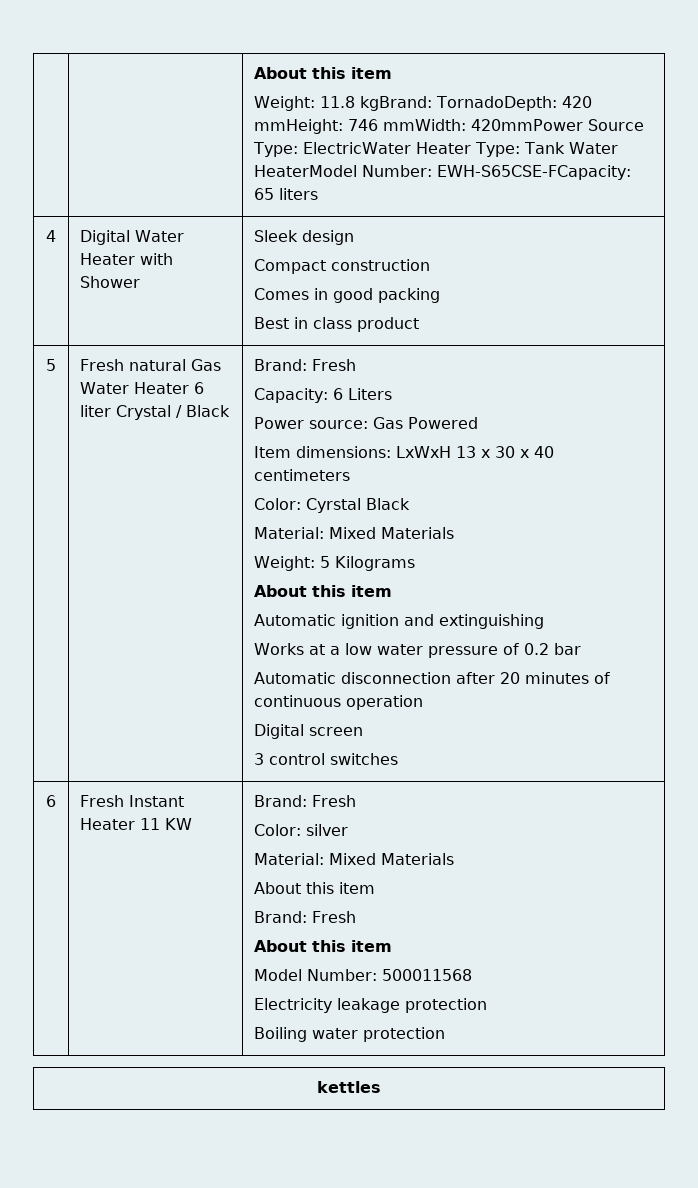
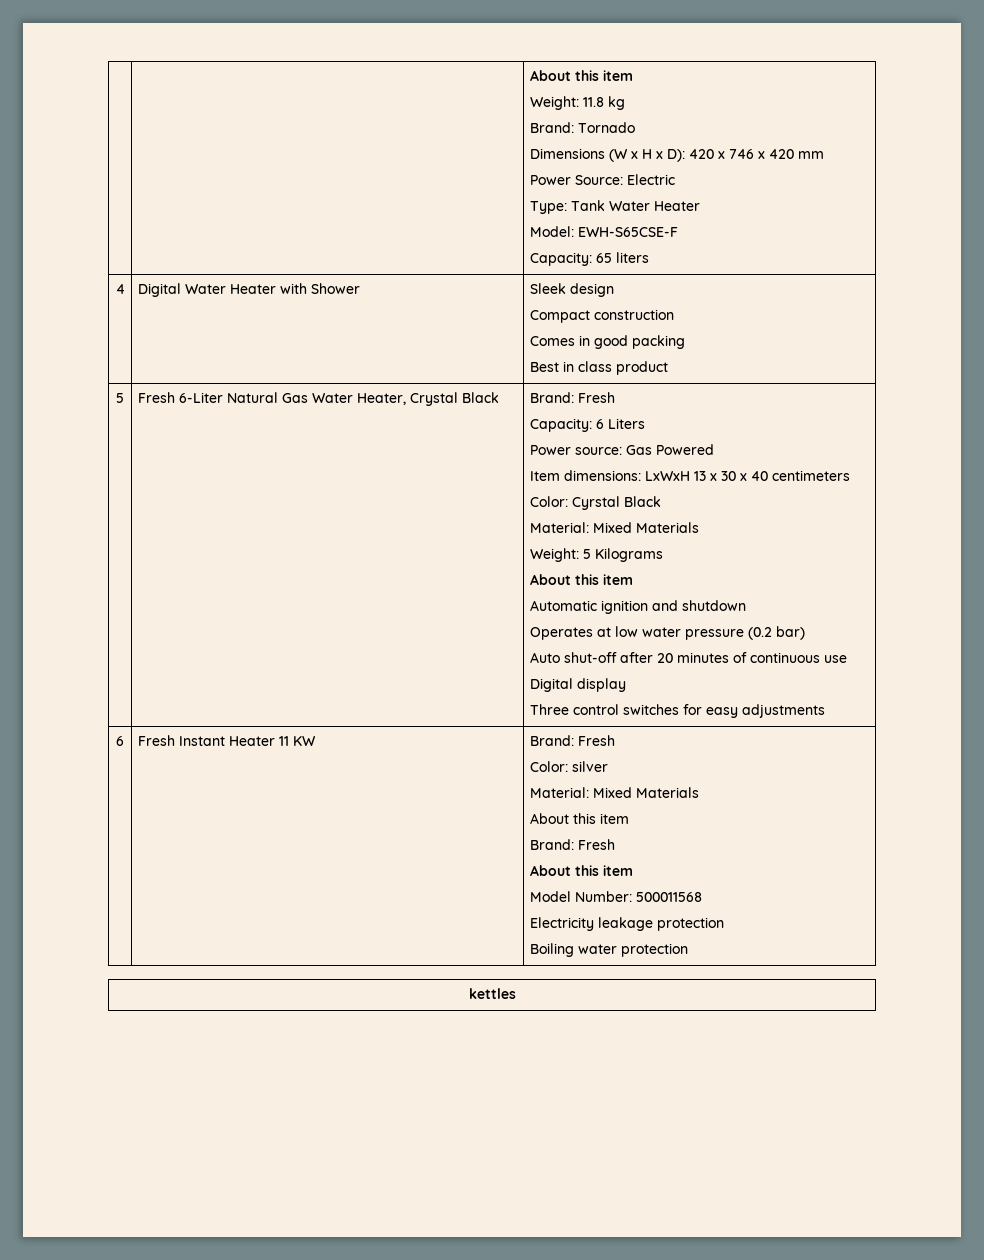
  | | About this item
- Weight: 11.8 kgBrand: TornadoDepth: 420 mmHeight: 746 mmWidth: 420mmPower Source Type: ElectricWater Heater Type: Tank Water HeaterModel Number: EWH-S65CSE-FCapacity: 65 liters
+ Weight: 11.8 kg
+ Brand: Tornado
+ Dimensions (W x H x D): 420 x 746 x 420 mm
+ Power Source: Electric
+ Type: Tank Water Heater
+ Model: EWH-S65CSE-F
+ Capacity: 65 liters
- Fresh natural Gas Water Heater 6 liter Crystal / Black
+ Fresh 6-Liter Natural Gas Water Heater, Crystal Black
- Automatic ignition and extinguishing
- Works at a low water pressure of 0.2 bar
- Automatic disconnection after 20 minutes of continuous operation
- Digital screen
- 3 control switches
+ Automatic ignition and shutdown
+ Operates at low water pressure (0.2 bar)
+ Auto shut-off after 20 minutes of continuous use
+ Digital display
+ Three control switches for easy adjustments

